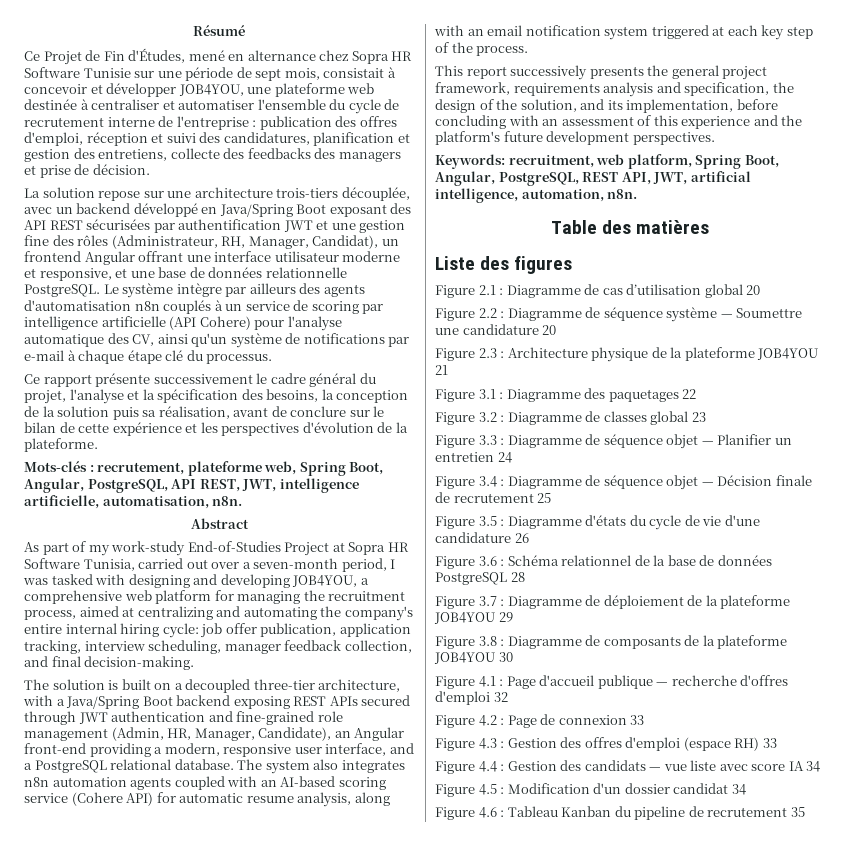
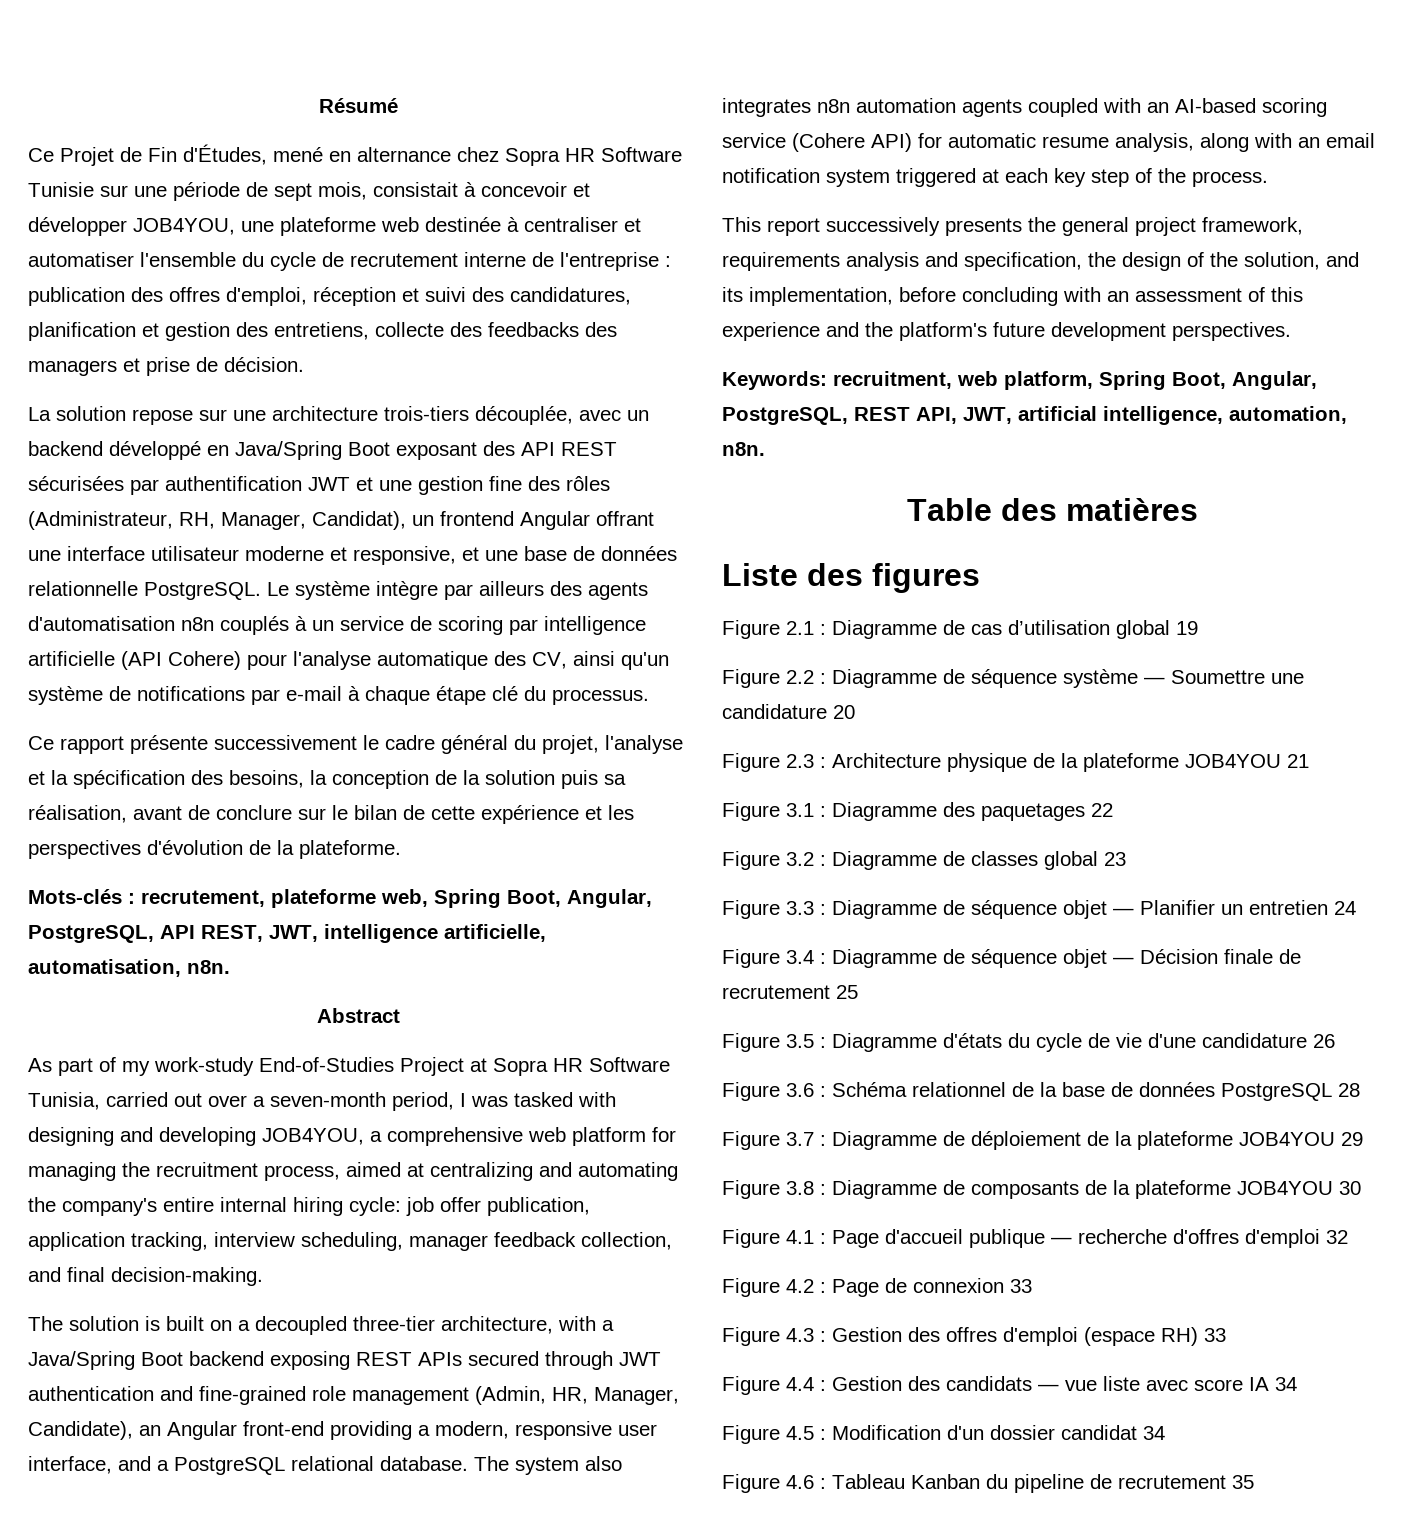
- Figure 2.1 : Diagramme de cas d’utilisation global 20
+ Figure 2.1 : Diagramme de cas d’utilisation global 19

